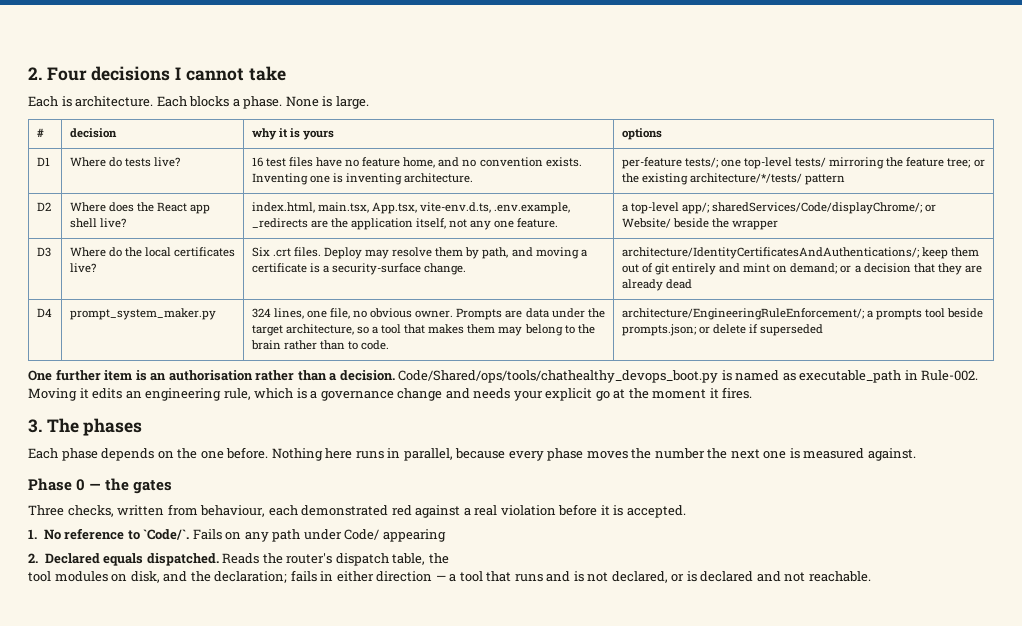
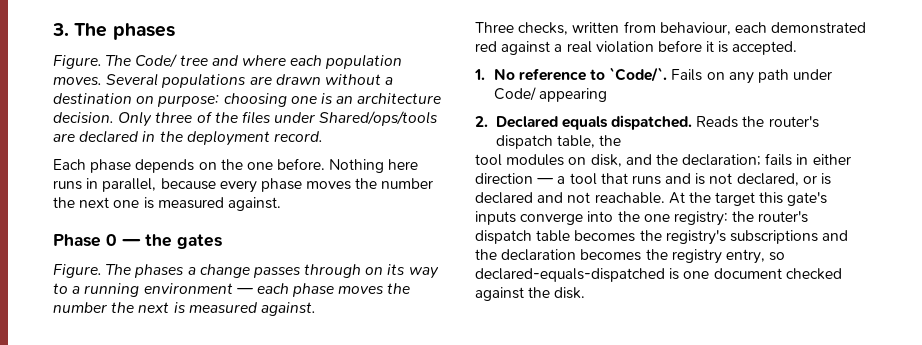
- 2. Four decisions I cannot take
- Each is architecture. Each blocks a phase. None is large.
- # | decision | why it is yours | options
- D1 | Where do tests live? | 16 test files have no feature home, and no convention exists. Inventing one is inventing architecture. | per-feature tests/; one top-level tests/ mirroring the feature tree; or the existing architecture/*/tests/ pattern
- D2 | Where does the React app shell live? | index.html, main.tsx, App.tsx, vite-env.d.ts, .env.example, _redirects are the application itself, not any one feature. | a top-level app/; sharedServices/Code/displayChrome/; or Website/ beside the wrapper
- D3 | Where do the local certificates live? | Six .crt files. Deploy may resolve them by path, and moving a certificate is a security-surface change. | architecture/IdentityCertificatesAndAuthentications/; keep them out of git entirely and mint on demand; or a decision that they are already dead
- D4 | prompt_system_maker.py | 324 lines, one file, no obvious owner. Prompts are data under the target architecture, so a tool that makes them may belong to the brain rather than to code. | architecture/EngineeringRuleEnforcement/; a prompts tool beside prompts.json; or delete if superseded
- One further item is an authorisation rather than a decision. Code/Shared/ops/tools/chathealthy_devops_boot.py is named as executable_path in Rule-002. Moving it edits an engineering rule, which is a governance change and needs your explicit go at the moment it fires.
  3. The phases
+ Figure. The Code/ tree and where each population moves. Several populations are drawn without a destination on purpose: choosing one is an architecture decision. Only three of the files under Shared/ops/tools are declared in the deployment record.
+ Figure. The phases a change passes through on its way to a running environment — each phase moves the number the next is measured against.
+ At the target this gate's inputs converge into the one registry: the router's dispatch table becomes the registry's subscriptions and the declaration becomes the registry entry, so declared-equals-dispatched is one document checked against the disk.

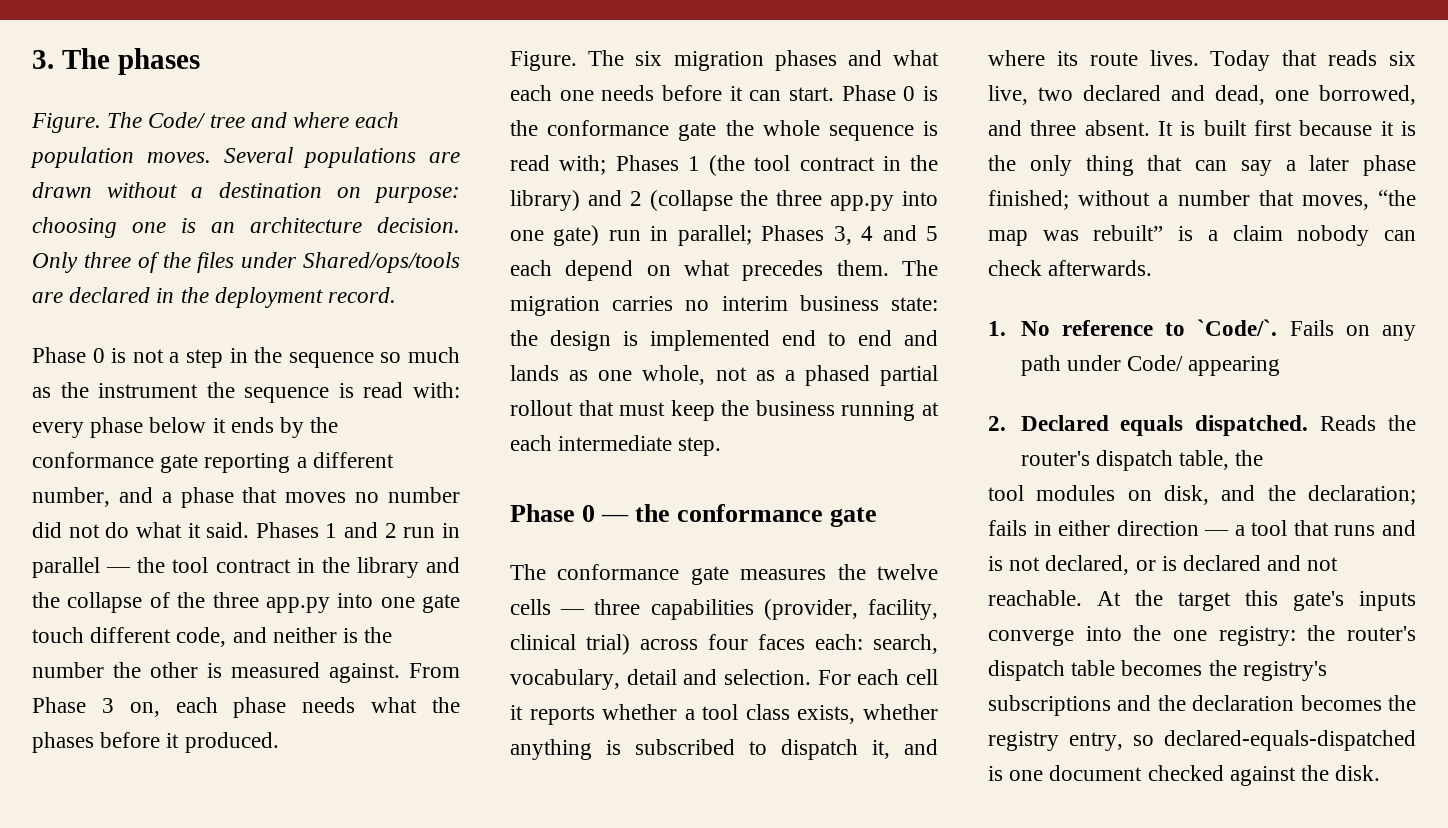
- Each phase depends on the one before. Nothing here runs in parallel, because every phase moves the number the next one is measured against.
- Phase 0 — the gates
- Figure. The phases a change passes through on its way to a running environment — each phase moves the number the next is measured against.
- Three checks, written from behaviour, each demonstrated red against a real violation before it is accepted.
+ Phase 0 is not a step in the sequence so much as the instrument the sequence is read with: every phase below it ends by the conformance gate reporting a different number, and a phase that moves no number did not do what it said. Phases 1 and 2 run in parallel — the tool contract in the library and the collapse of the three app.py into one gate touch different code, and neither is the number the other is measured against. From Phase 3 on, each phase needs what the phases before it produced.
+ Figure. The six migration phases and what each one needs before it can start. Phase 0 is the conformance gate the whole sequence is read with; Phases 1 (the tool contract in the library) and 2 (collapse the three app.py into one gate) run in parallel; Phases 3, 4 and 5 each depend on what precedes them. The migration carries no interim business state: the design is implemented end to end and lands as one whole, not as a phased partial rollout that must keep the business running at each intermediate step.
+ Phase 0 — the conformance gate
+ The conformance gate measures the twelve cells — three capabilities (provider, facility, clinical trial) across four faces each: search, vocabulary, detail and selection. For each cell it reports whether a tool class exists, whether anything is subscribed to dispatch it, and where its route lives. Today that reads six live, two declared and dead, one borrowed, and three absent. It is built first because it is the only thing that can say a later phase finished; without a number that moves, “the map was rebuilt” is a claim nobody can check afterwards.

